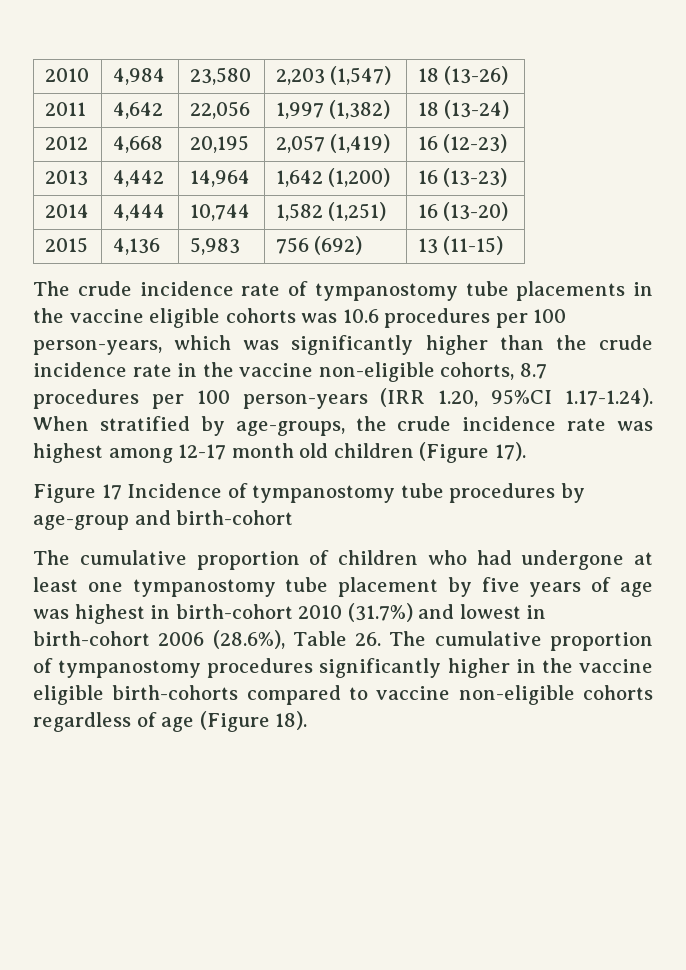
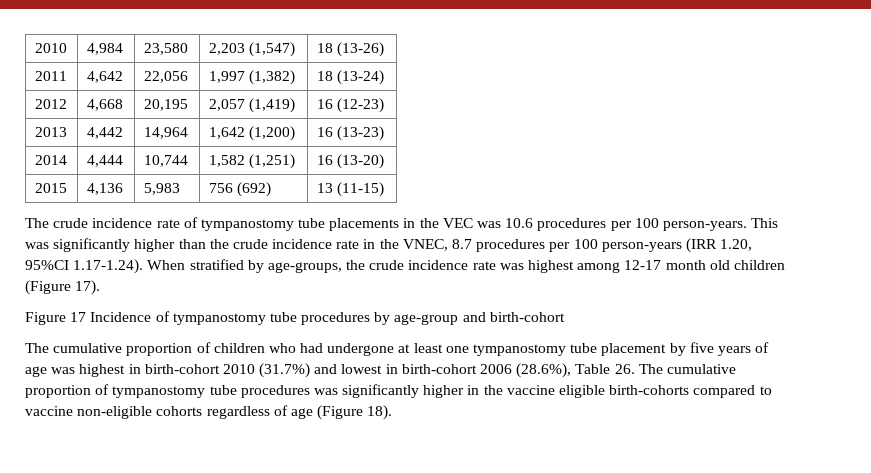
- The crude incidence rate of tympanostomy tube placements in the vaccine eligible cohorts was 10.6 procedures per 100 person-years, which was significantly higher than the crude incidence rate in the vaccine non-eligible cohorts, 8.7 procedures per 100 person-years (IRR 1.20, 95%CI 1.17-1.24). When stratified by age-groups, the crude incidence rate was highest among 12-17 month old children (Figure 17).
+ The crude incidence rate of tympanostomy tube placements in the VEC was 10.6 procedures per 100 person-years. This was significantly higher than the crude incidence rate in the VNEC, 8.7 procedures per 100 person-years (IRR 1.20, 95%CI 1.17-1.24). When stratified by age-groups, the crude incidence rate was highest among 12-17 month old children (Figure 17).
- The cumulative proportion of children who had undergone at least one tympanostomy tube placement by five years of age was highest in birth-cohort 2010 (31.7%) and lowest in birth-cohort 2006 (28.6%), Table 26. The cumulative proportion of tympanostomy procedures significantly higher in the vaccine eligible birth-cohorts compared to vaccine non-eligible cohorts regardless of age (Figure 18).
+ The cumulative proportion of children who had undergone at least one tympanostomy tube placement by five years of age was highest in birth-cohort 2010 (31.7%) and lowest in birth-cohort 2006 (28.6%), Table 26. The cumulative proportion of tympanostomy tube procedures was significantly higher in the vaccine eligible birth-cohorts compared to vaccine non-eligible cohorts regardless of age (Figure 18).

